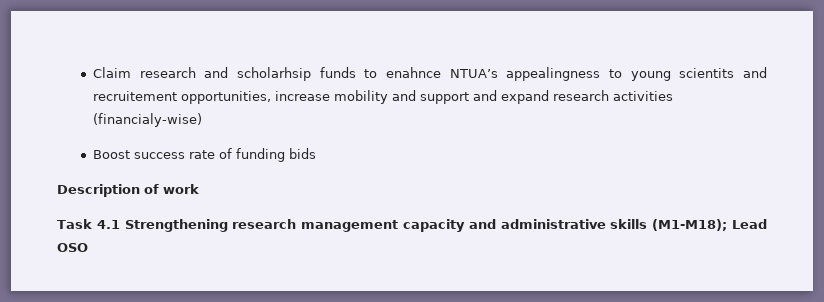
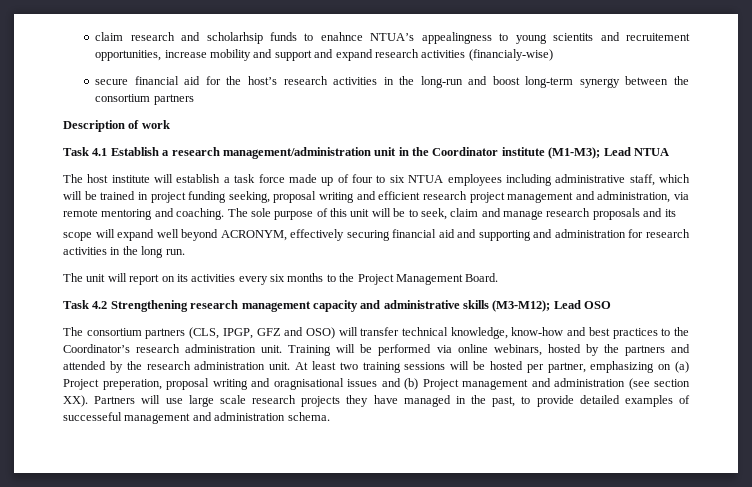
- Claim research and scholarhsip funds to enahnce NTUA’s appealingness to young scientits and recruitement opportunities, increase mobility and support and expand research activities (financialy-wise)
+ claim research and scholarhsip funds to enahnce NTUA’s appealingness to young scientits and recruitement opportunities, increase mobility and support and expand research activities (financialy-wise)
- Boost success rate of funding bids
+ secure financial aid for the host’s research activities in the long-run and boost long-term synergy between the consortium partners
- Task 4.1 Strengthening research management capacity and administrative skills (M1-M18); Lead OSO
+ Task 4.1 Establish a research management/administration unit in the Coordinator institute (M1-M3); Lead NTUA
+ The host institute will establish a task force made up of four to six NTUA employees including administrative staff, which will be trained in project funding seeking, proposal writing and efficient research project management and administration, via remote mentoring and coaching. The sole purpose of this unit will be to seek, claim and manage research proposals and its
+ scope will expand well beyond ACRONYM, effectively securing financial aid and supporting and administration for research activities in the long run.
+ The unit will report on its activities every six months to the Project Management Board.
+ Task 4.2 Strengthening research management capacity and administrative skills (M3-M12); Lead OSO
+ The consortium partners (CLS, IPGP, GFZ and OSO) will transfer technical knowledge, know-how and best practices to the Coordinator’s research administration unit. Training will be performed via online webinars, hosted by the partners and attended by the research administration unit. At least two training sessions will be hosted per partner, emphasizing on (a) Project preperation, proposal writing and oragnisational issues and (b) Project management and administration (see section XX). Partners will use large scale research projects they have managed in the past, to provide detailed examples of successeful management and administration schema.

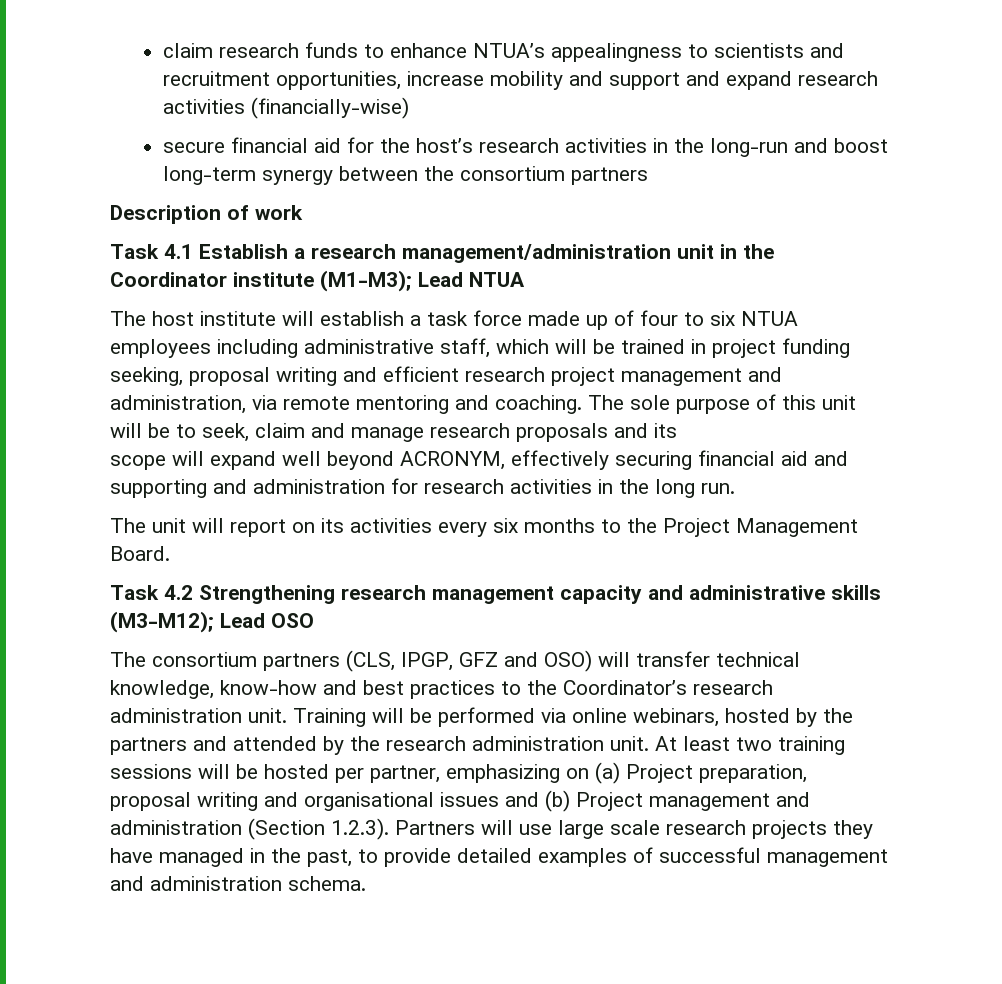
- claim research and scholarhsip funds to enahnce NTUA’s appealingness to young scientits and recruitement opportunities, increase mobility and support and expand research activities (financialy-wise)
+ claim research funds to enhance NTUA’s appealingness to scientists and recruitment opportunities, increase mobility and support and expand research activities (financially-wise)
- At least two training sessions will be hosted per partner, emphasizing on (a) Project preperation, proposal writing and oragnisational issues and (b) Project management and administration (see section XX). Partners will use large scale research projects they have managed in the past, to provide detailed examples of successeful management and administration schema.
+ At least two training sessions will be hosted per partner, emphasizing on (a) Project preparation, proposal writing and organisational issues and (b) Project management and administration (Section 1.2.3). Partners will use large scale research projects they have managed in the past, to provide detailed examples of successful management and administration schema.

